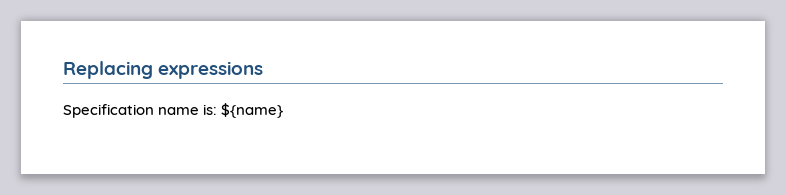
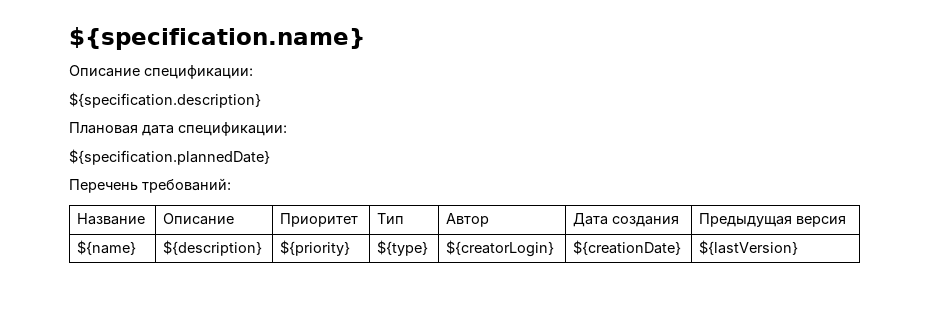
- Replacing expressions
- Specification name is: ${name}
+ ${specification.name}
+ Описание спецификации:
+ ${specification.description}
+ Плановая дата спецификации:
+ ${specification.plannedDate}
+ Перечень требований:
+ Название | Описание | Приоритет | Тип | Автор | Дата создания | Предыдущая версия
+ ${name} | ${description} | ${priority} | ${type} | ${creatorLogin} | ${creationDate} | ${lastVersion}

